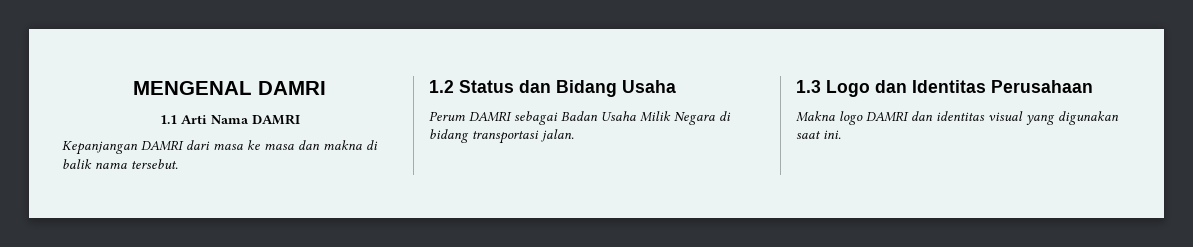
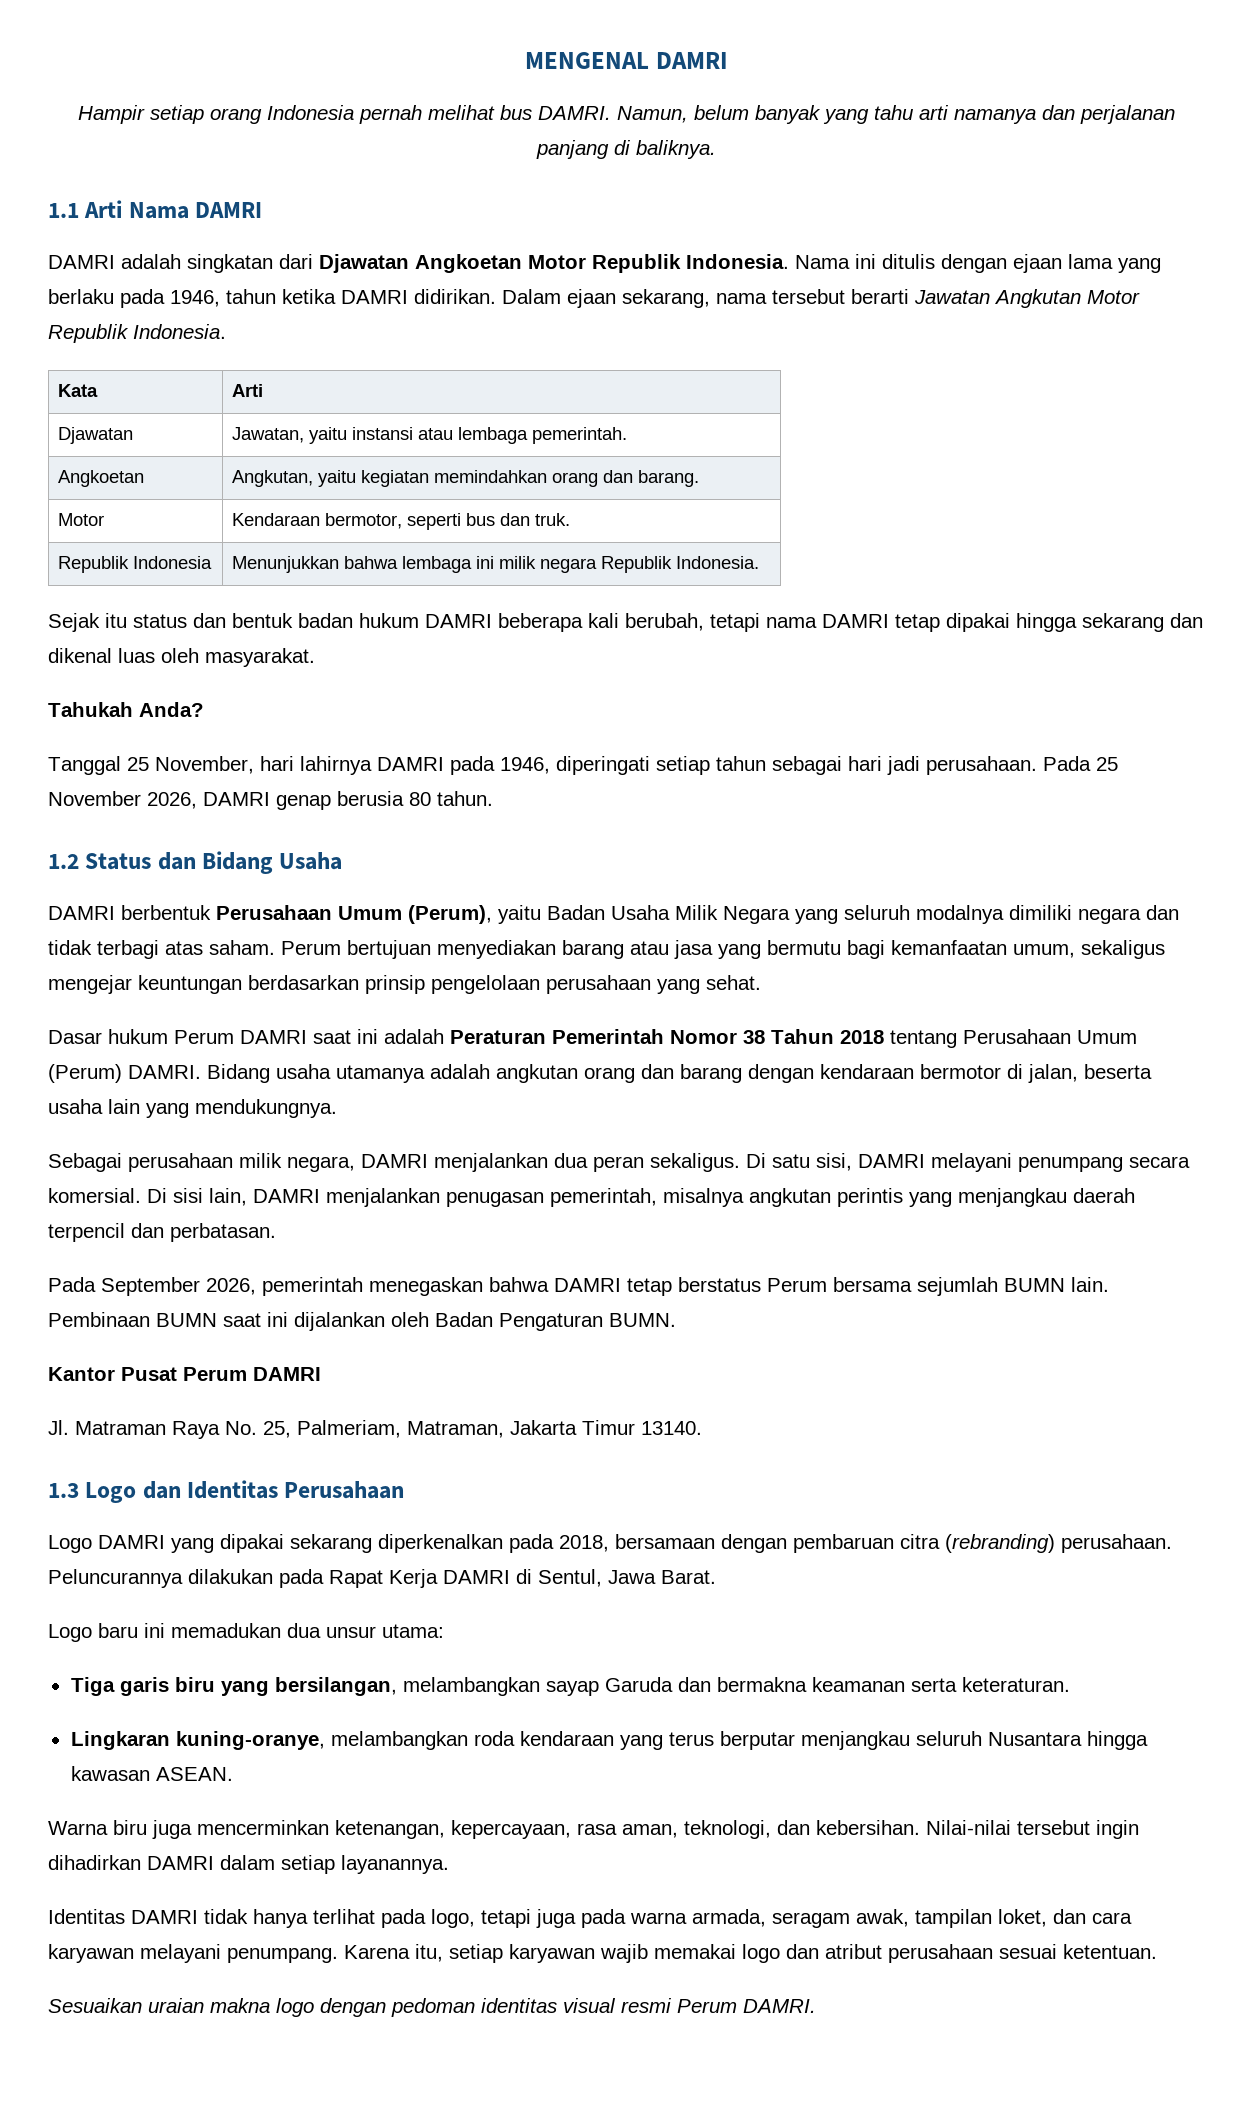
+ Hampir setiap orang Indonesia pernah melihat bus DAMRI. Namun, belum banyak yang tahu arti namanya dan perjalanan panjang di baliknya.
  1.1 Arti Nama DAMRI
- Kepanjangan DAMRI dari masa ke masa dan makna di balik nama tersebut.
+ DAMRI adalah singkatan dari Djawatan Angkoetan Motor Republik Indonesia. Nama ini ditulis dengan ejaan lama yang berlaku pada 1946, tahun ketika DAMRI didirikan. Dalam ejaan sekarang, nama tersebut berarti Jawatan Angkutan Motor Republik Indonesia.
+ Kata | Arti
+ Djawatan | Jawatan, yaitu instansi atau lembaga pemerintah.
+ Angkoetan | Angkutan, yaitu kegiatan memindahkan orang dan barang.
+ Motor | Kendaraan bermotor, seperti bus dan truk.
+ Republik Indonesia | Menunjukkan bahwa lembaga ini milik negara Republik Indonesia.
+ Sejak itu status dan bentuk badan hukum DAMRI beberapa kali berubah, tetapi nama DAMRI tetap dipakai hingga sekarang dan dikenal luas oleh masyarakat.
+ Tahukah Anda?
+ Tanggal 25 November, hari lahirnya DAMRI pada 1946, diperingati setiap tahun sebagai hari jadi perusahaan. Pada 25 November 2026, DAMRI genap berusia 80 tahun.
- Perum DAMRI sebagai Badan Usaha Milik Negara di bidang transportasi jalan.
+ DAMRI berbentuk Perusahaan Umum (Perum), yaitu Badan Usaha Milik Negara yang seluruh modalnya dimiliki negara dan tidak terbagi atas saham. Perum bertujuan menyediakan barang atau jasa yang bermutu bagi kemanfaatan umum, sekaligus mengejar keuntungan berdasarkan prinsip pengelolaan perusahaan yang sehat.
+ Dasar hukum Perum DAMRI saat ini adalah Peraturan Pemerintah Nomor 38 Tahun 2018 tentang Perusahaan Umum (Perum) DAMRI. Bidang usaha utamanya adalah angkutan orang dan barang dengan kendaraan bermotor di jalan, beserta usaha lain yang mendukungnya.
+ Sebagai perusahaan milik negara, DAMRI menjalankan dua peran sekaligus. Di satu sisi, DAMRI melayani penumpang secara komersial. Di sisi lain, DAMRI menjalankan penugasan pemerintah, misalnya angkutan perintis yang menjangkau daerah terpencil dan perbatasan.
+ Pada September 2026, pemerintah menegaskan bahwa DAMRI tetap berstatus Perum bersama sejumlah BUMN lain. Pembinaan BUMN saat ini dijalankan oleh Badan Pengaturan BUMN.
+ Kantor Pusat Perum DAMRI
+ Jl. Matraman Raya No. 25, Palmeriam, Matraman, Jakarta Timur 13140.
- Makna logo DAMRI dan identitas visual yang digunakan saat ini.
+ Logo DAMRI yang dipakai sekarang diperkenalkan pada 2018, bersamaan dengan pembaruan citra (rebranding) perusahaan. Peluncurannya dilakukan pada Rapat Kerja DAMRI di Sentul, Jawa Barat.
+ Logo baru ini memadukan dua unsur utama:
+ Tiga garis biru yang bersilangan, melambangkan sayap Garuda dan bermakna keamanan serta keteraturan.
+ Lingkaran kuning-oranye, melambangkan roda kendaraan yang terus berputar menjangkau seluruh Nusantara hingga kawasan ASEAN.
+ Warna biru juga mencerminkan ketenangan, kepercayaan, rasa aman, teknologi, dan kebersihan. Nilai-nilai tersebut ingin dihadirkan DAMRI dalam setiap layanannya.
+ Identitas DAMRI tidak hanya terlihat pada logo, tetapi juga pada warna armada, seragam awak, tampilan loket, dan cara karyawan melayani penumpang. Karena itu, setiap karyawan wajib memakai logo dan atribut perusahaan sesuai ketentuan.
+ Sesuaikan uraian makna logo dengan pedoman identitas visual resmi Perum DAMRI.

